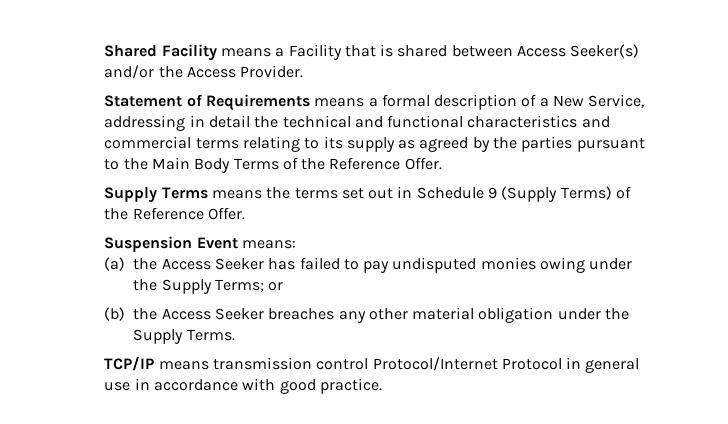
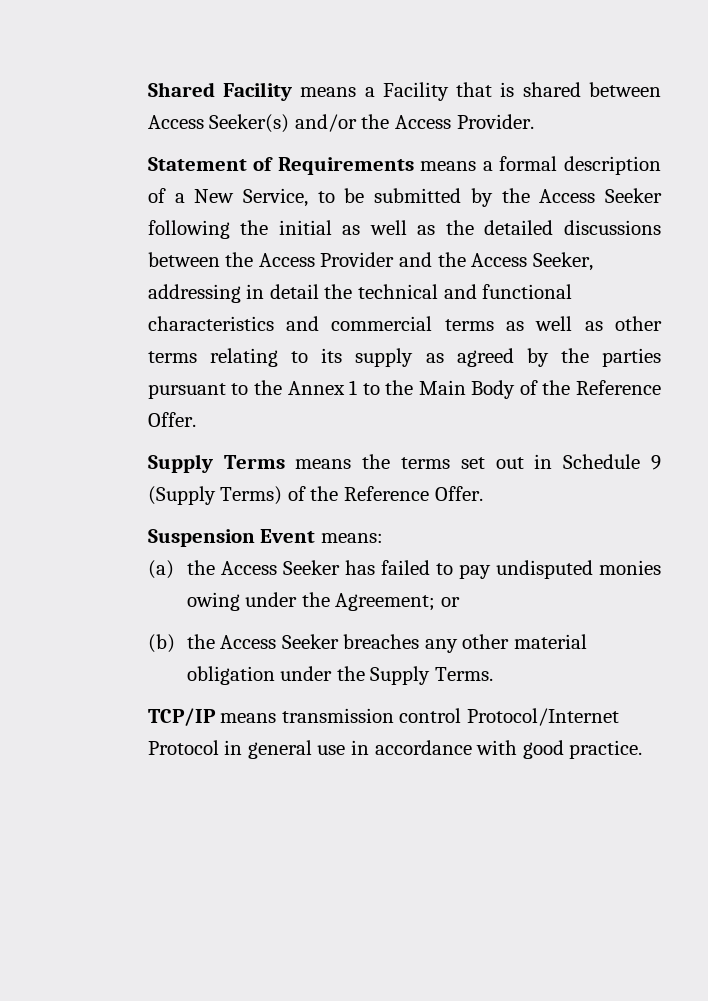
- Statement of Requirements means a formal description of a New Service, addressing in detail the technical and functional characteristics and commercial terms relating to its supply as agreed by the parties pursuant to the Main Body Terms of the Reference Offer.
+ Statement of Requirements means a formal description of a New Service, to be submitted by the Access Seeker following the initial as well as the detailed discussions between the Access Provider and the Access Seeker, addressing in detail the technical and functional characteristics and commercial terms as well as other terms relating to its supply as agreed by the parties pursuant to the Annex 1 to the Main Body of the Reference Offer.
- (a) the Access Seeker has failed to pay undisputed monies owing under the Supply Terms; or
+ (a) the Access Seeker has failed to pay undisputed monies owing under the Agreement; or

